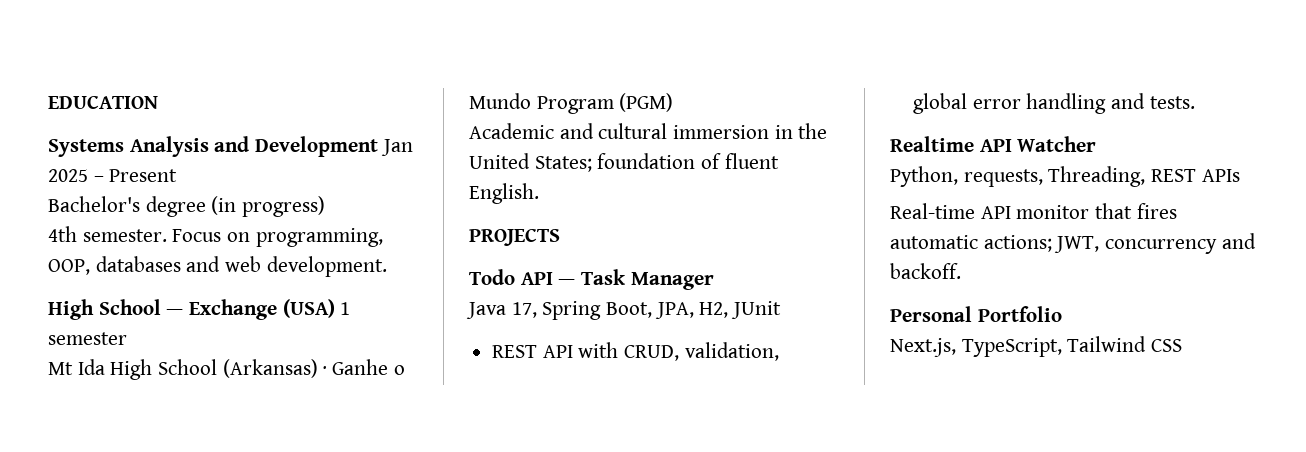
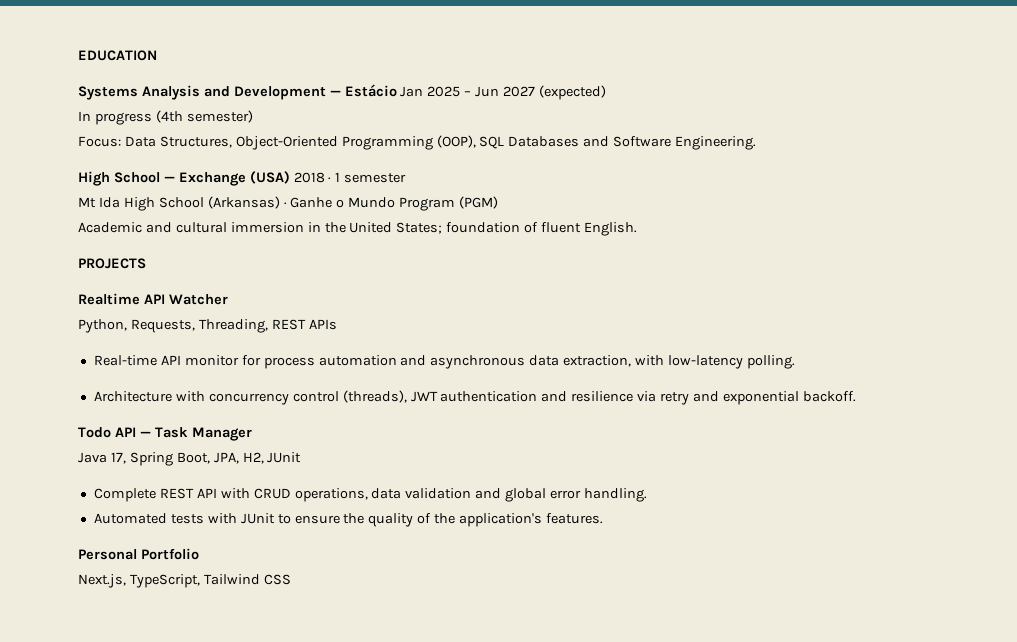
- Systems Analysis and Development Jan 2025 – Present
- Bachelor's degree (in progress)
- 4th semester. Focus on programming, OOP, databases and web development.
+ Systems Analysis and Development — Estácio Jan 2025 – Jun 2027 (expected)
+ In progress (4th semester)
+ Focus: Data Structures, Object-Oriented Programming (OOP), SQL Databases and Software Engineering.
- High School — Exchange (USA) 1 semester
+ High School — Exchange (USA) 2018 · 1 semester
+ Realtime API Watcher
+ Python, Requests, Threading, REST APIs
+ Real-time API monitor for process automation and asynchronous data extraction, with low-latency polling.
+ Architecture with concurrency control (threads), JWT authentication and resilience via retry and exponential backoff.
- REST API with CRUD, validation, global error handling and tests.
- Realtime API Watcher
- Python, requests, Threading, REST APIs
- Real-time API monitor that fires automatic actions; JWT, concurrency and backoff.
+ Complete REST API with CRUD operations, data validation and global error handling.
+ Automated tests with JUnit to ensure the quality of the application's features.

